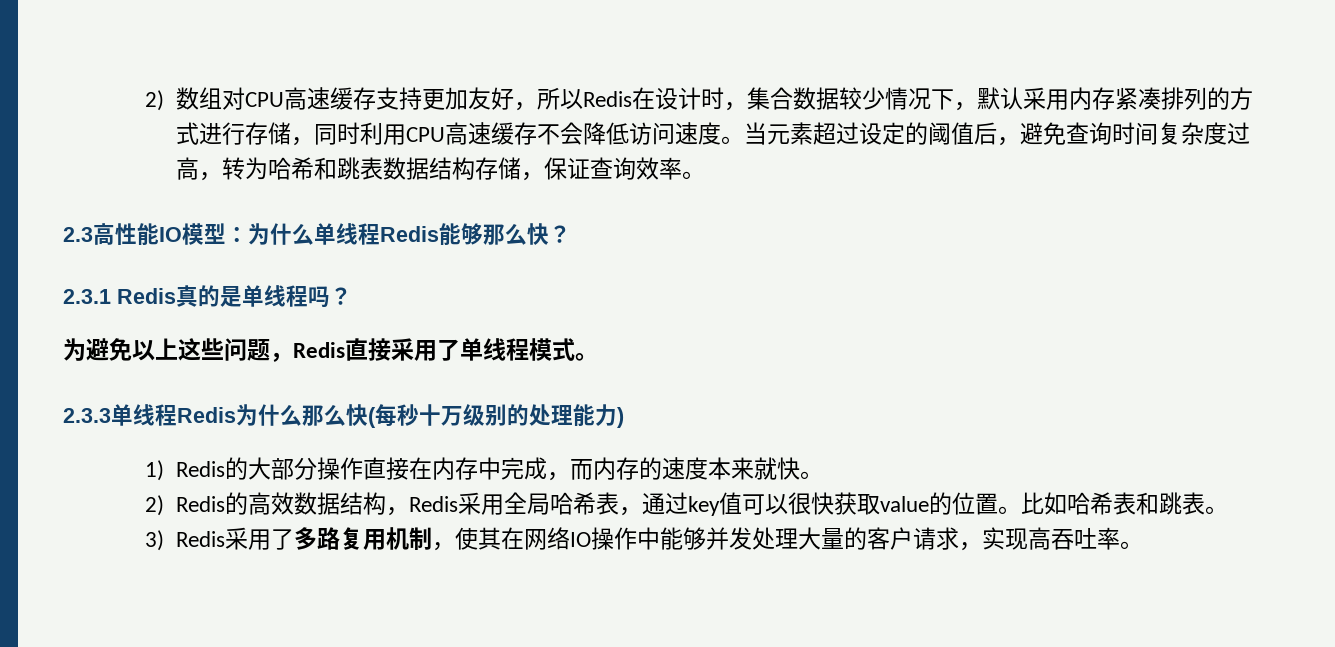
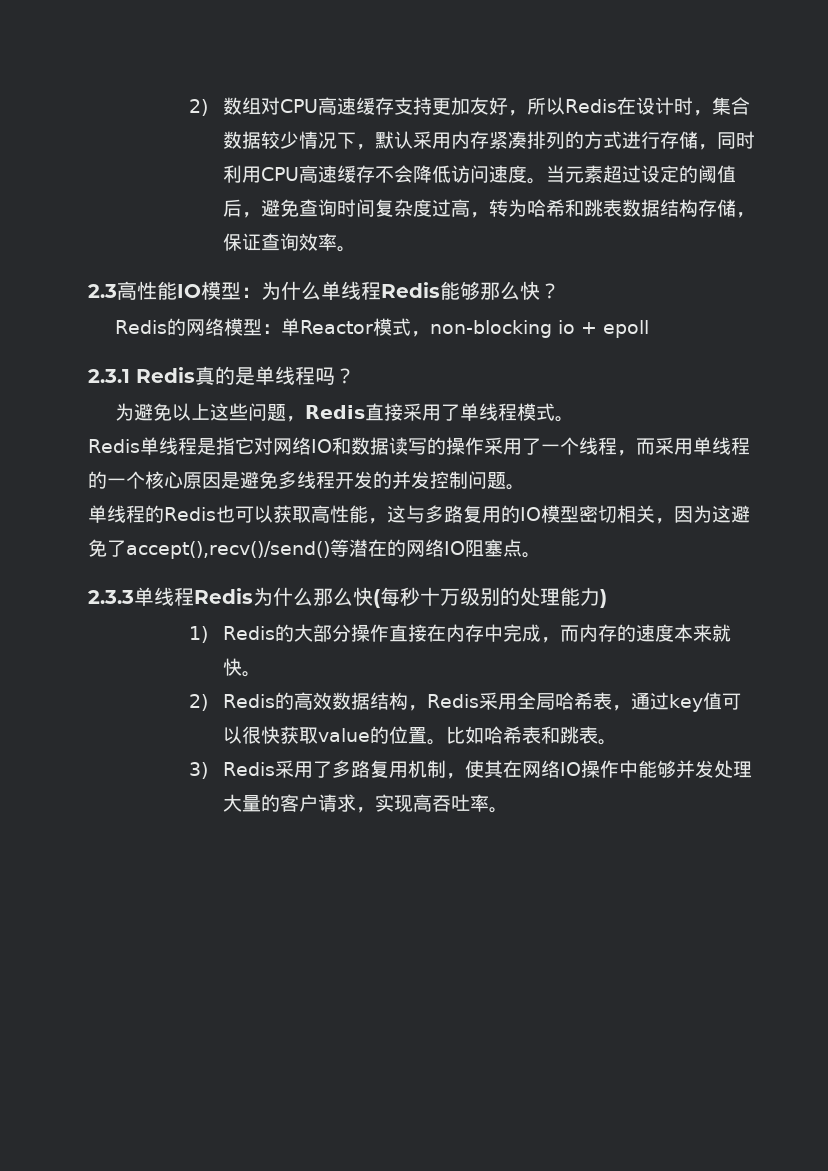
+ Redis的网络模型：单Reactor模式，non-blocking io + epoll
+ Redis单线程是指它对网络IO和数据读写的操作采用了一个线程，而采用单线程的一个核心原因是避免多线程开发的并发控制问题。
+ 单线程的Redis也可以获取高性能，这与多路复用的IO模型密切相关，因为这避免了accept(),recv()/send()等潜在的网络IO阻塞点。

